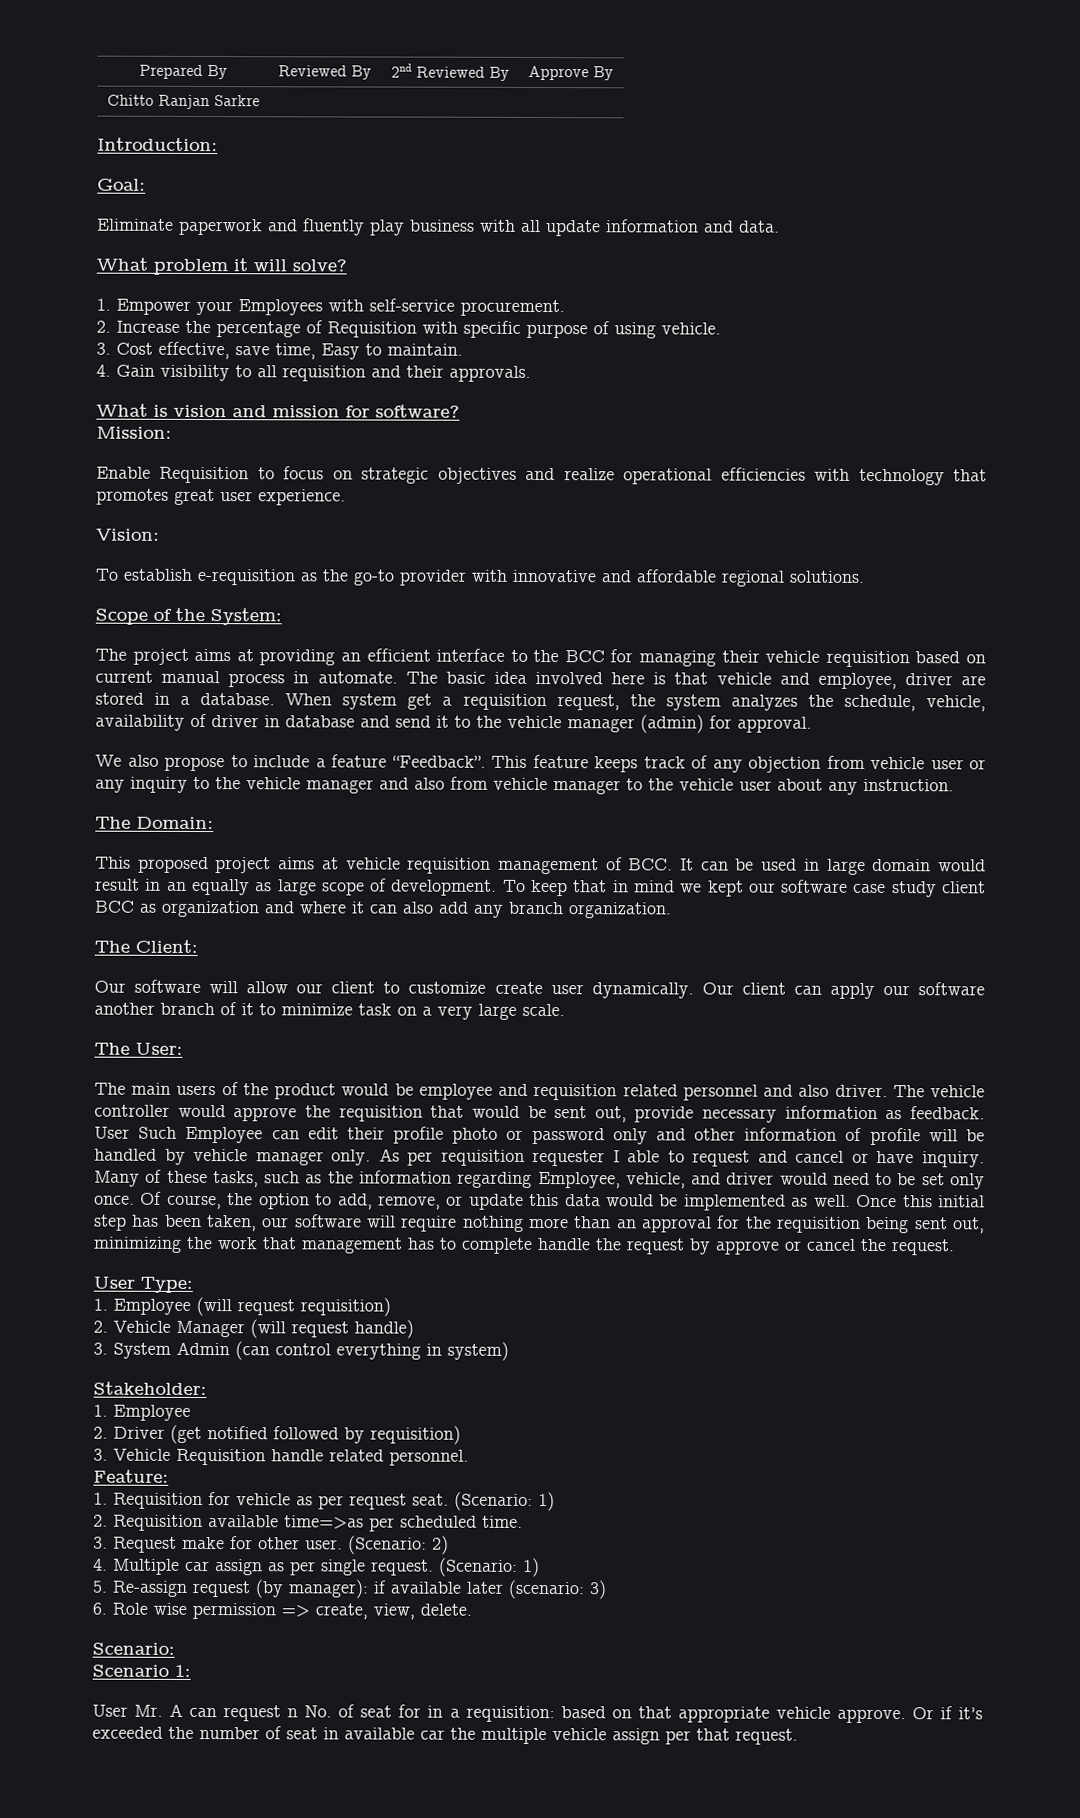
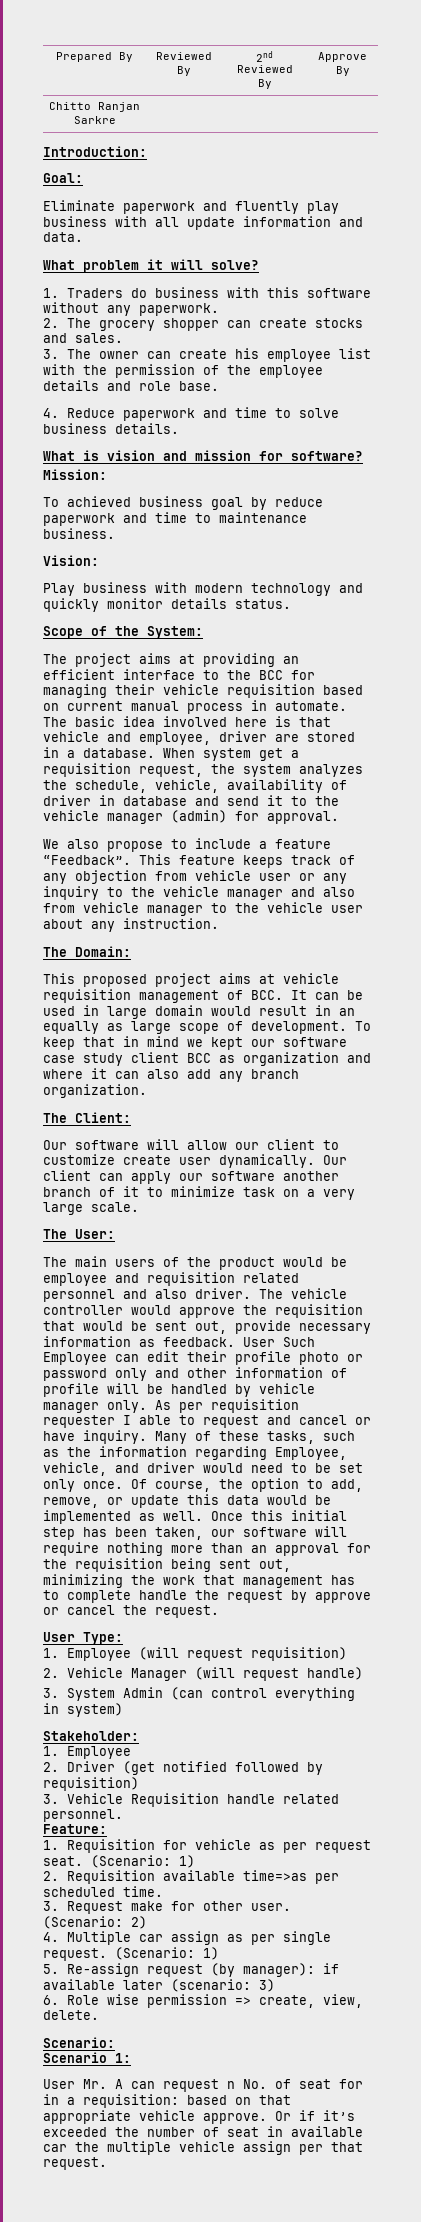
- 1. Empower your Employees with self-service procurement.
- 2. Increase the percentage of Requisition with specific purpose of using vehicle.
- 3. Cost effective, save time, Easy to maintain.
- 4. Gain visibility to all requisition and their approvals.
+ 1. Traders do business with this software without any paperwork.
+ 2. The grocery shopper can create stocks and sales.
+ 3. The owner can create his employee list with the permission of the employee details and role base.
+ 4. Reduce paperwork and time to solve business details.
- Enable Requisition to focus on strategic objectives and realize operational efficiencies with technology that promotes great user experience.
+ To achieved business goal by reduce paperwork and time to maintenance business.
  Vision:
- To establish e-requisition as the go-to provider with innovative and affordable regional solutions.
+ Play business with modern technology and quickly monitor details status.

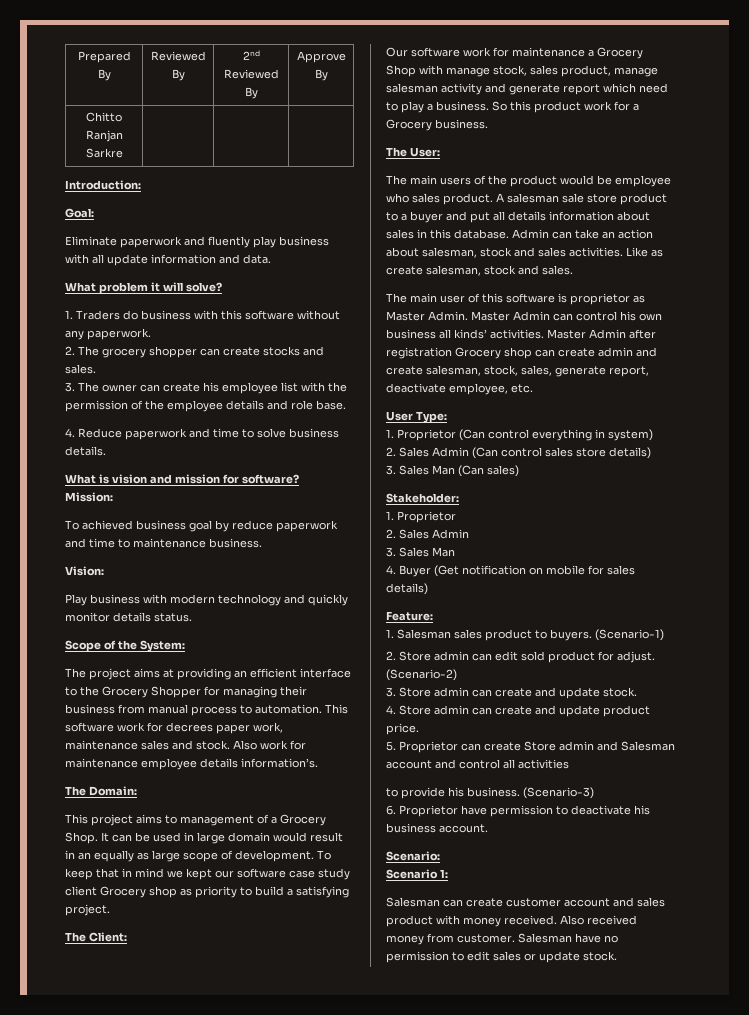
- The project aims at providing an efficient interface to the BCC for managing their vehicle requisition based on current manual process in automate. The basic idea involved here is that vehicle and employee, driver are stored in a database. When system get a requisition request, the system analyzes the schedule, vehicle, availability of driver in database and send it to the vehicle manager (admin) for approval.
- We also propose to include a feature “Feedback”. This feature keeps track of any objection from vehicle user or any inquiry to the vehicle manager and also from vehicle manager to the vehicle user about any instruction.
+ The project aims at providing an efficient interface to the Grocery Shopper for managing their business from manual process to automation. This software work for decrees paper work, maintenance sales and stock. Also work for maintenance employee details information’s.
- This proposed project aims at vehicle requisition management of BCC. It can be used in large domain would result in an equally as large scope of development.
+ This project aims to management of a Grocery Shop. It can be used in large domain would result in an equally as large scope of development.
- To keep that in mind we kept our software case study client BCC as organization and where it can also add any branch organization.
+ To keep that in mind we kept our software case study client Grocery shop as priority to build a satisfying project.
  The Client:
- Our software will allow our client to customize create user dynamically. Our client can apply our software another branch of it to minimize task on a very large scale.
+ Our software work for maintenance a Grocery Shop with manage stock, sales product, manage salesman activity and generate report which need to play a business. So this product work for a Grocery business.
- The main users of the product would be employee and requisition related personnel and also driver. The vehicle controller would approve the requisition that would be sent out, provide necessary information as feedback. User Such Employee can edit their profile photo or password only and other information of profile will be handled by vehicle manager only. As per requisition requester I able to request and cancel or have inquiry. Many of these tasks, such as the information regarding Employee, vehicle, and driver would need to be set only once. Of course, the option to add, remove, or update this data would be implemented as well. Once this initial step has been taken, our software will require nothing more than an approval for the requisition being sent out, minimizing the work that management has to complete handle the request by approve or cancel the request.
+ The main users of the product would be employee who sales product. A salesman sale store product to a buyer and put all details information about sales in this database. Admin can take an action about salesman, stock and sales activities. Like as create salesman, stock and sales.
+ The main user of this software is proprietor as Master Admin. Master Admin can control his own business all kinds’ activities. Master Admin after registration Grocery shop can create admin and create salesman, stock, sales, generate report, deactivate employee, etc.
  User Type:
- 1. Employee (will request requisition)
- 2. Vehicle Manager (will request handle)
- 3. System Admin (can control everything in system)
+ 1. Proprietor (Can control everything in system)
+ 2. Sales Admin (Can control sales store details)
+ 3. Sales Man (Can sales)
  Stakeholder:
- 1. Employee
- 2. Driver (get notified followed by requisition)
- 3. Vehicle Requisition handle related personnel.
+ 1. Proprietor
+ 2. Sales Admin
+ 3. Sales Man
+ 4. Buyer (Get notification on mobile for sales details)
  Feature:
- 1. Requisition for vehicle as per request seat. (Scenario: 1)
- 2. Requisition available time=>as per scheduled time.
- 3. Request make for other user. (Scenario: 2)
- 4. Multiple car assign as per single request. (Scenario: 1)
- 5. Re-assign request (by manager): if available later (scenario: 3)
- 6. Role wise permission => create, view, delete.
+ 1. Salesman sales product to buyers. (Scenario-1)
+ 2. Store admin can edit sold product for adjust. (Scenario-2)
+ 3. Store admin can create and update stock.
+ 4. Store admin can create and update product price.
+ 5. Proprietor can create Store admin and Salesman account and control all activities
+ to provide his business. (Scenario-3)
+ 6. Proprietor have permission to deactivate his business account.
  Scenario:
  Scenario 1:
- User Mr. A can request n No. of seat for in a requisition: based on that appropriate vehicle approve. Or if it’s exceeded the number of seat in available car the multiple vehicle assign per that request.
+ Salesman can create customer account and sales product with money received. Also received money from customer. Salesman have no permission to edit sales or update stock.

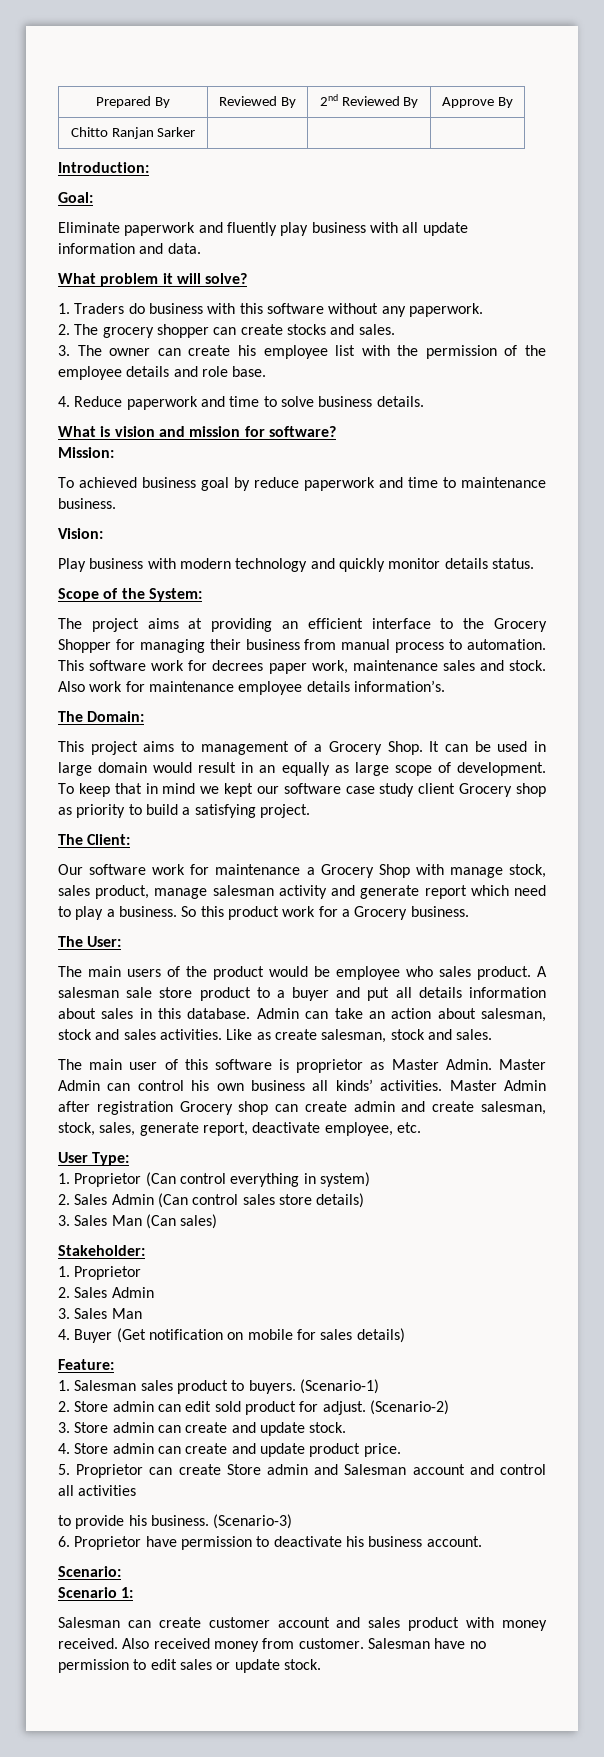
- Chitto Ranjan Sarkre | | |
+ Chitto Ranjan Sarker | | |

